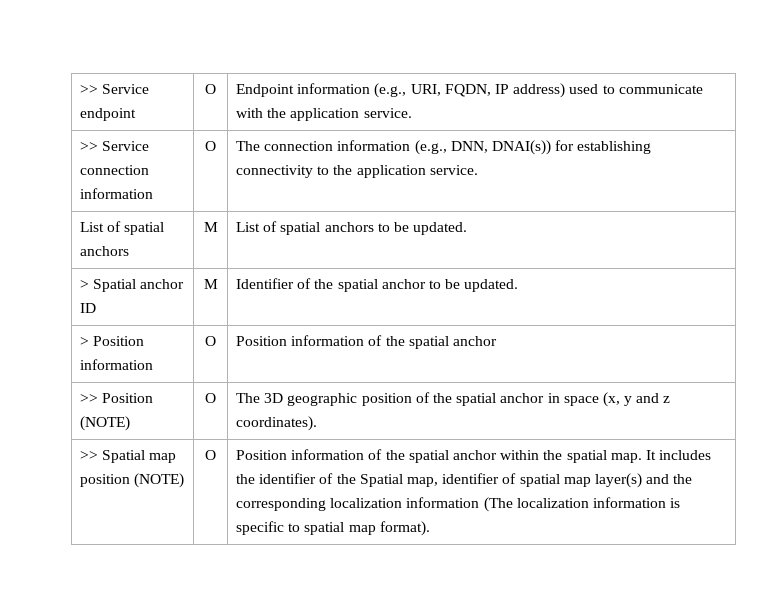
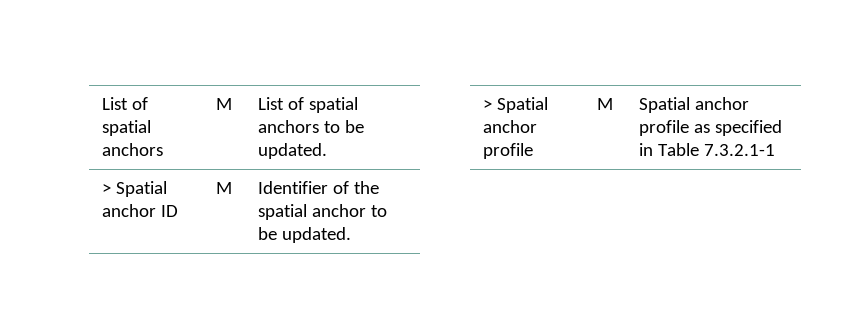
- >> Service endpoint | O | Endpoint information (e.g., URI, FQDN, IP address) used to communicate with the application service.
- >> Service connection information | O | The connection information (e.g., DNN, DNAI(s)) for establishing connectivity to the application service.
- > Position information | O | Position information of the spatial anchor
- >> Position (NOTE) | O | The 3D geographic position of the spatial anchor in space (x, y and z coordinates).
- >> Spatial map position (NOTE) | O | Position information of the spatial anchor within the spatial map. It includes the identifier of the Spatial map, identifier of spatial map layer(s) and the corresponding localization information (The localization information is specific to spatial map format).
+ > Spatial anchor profile | M | Spatial anchor profile as specified in Table 7.3.2.1-1

